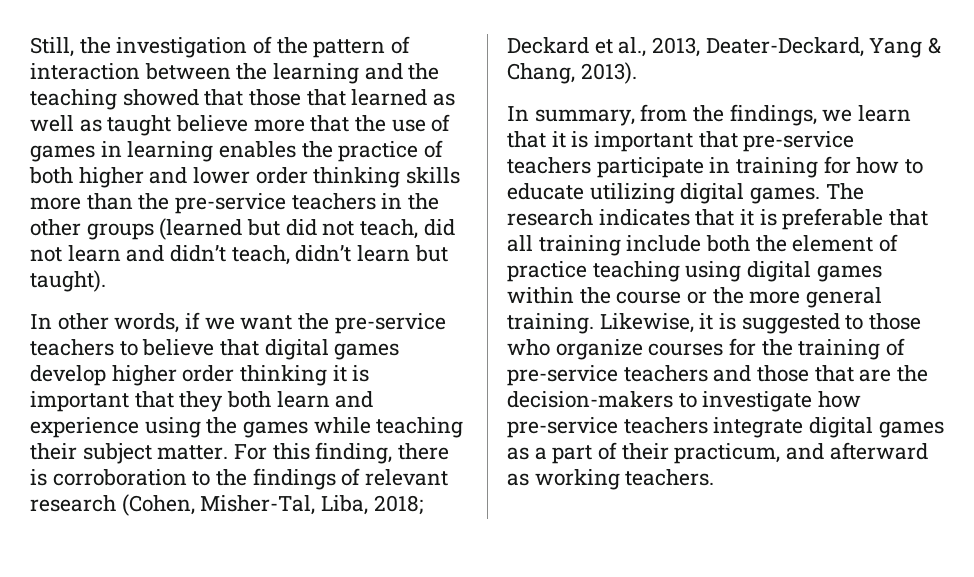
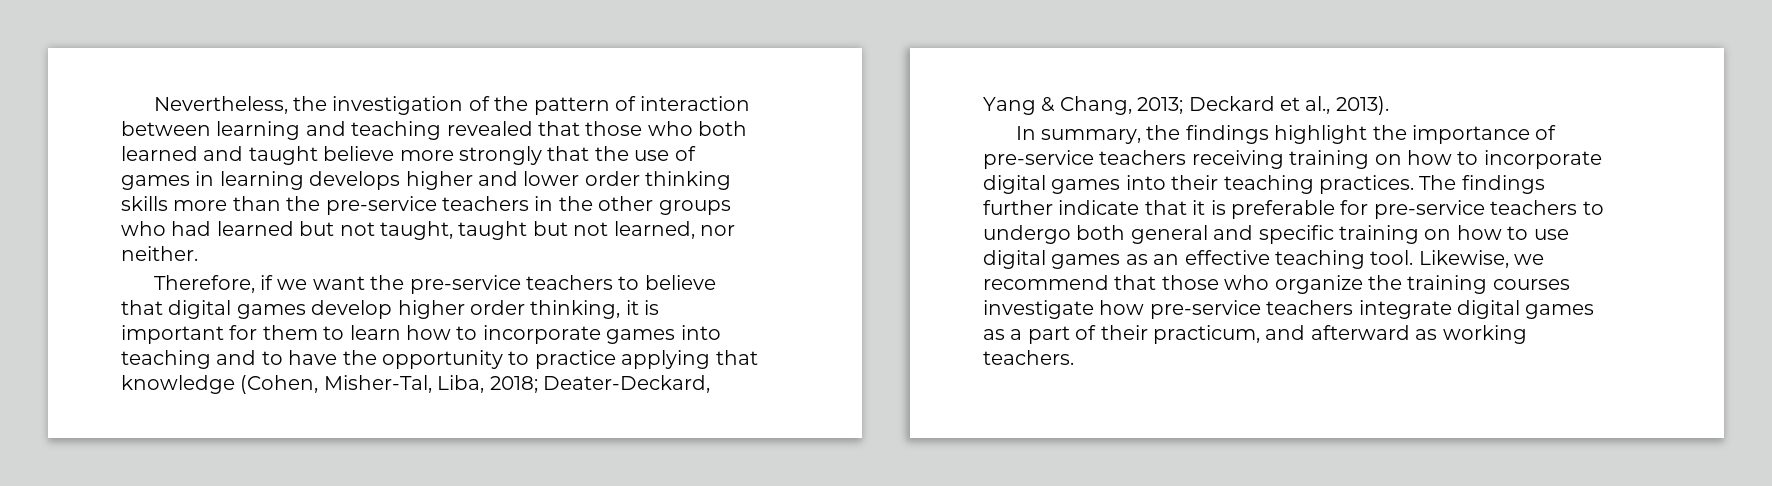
- Still, the investigation of the pattern of interaction between the learning and the teaching showed that those that learned as well as taught believe more that the use of games in learning enables the practice of both higher and lower order thinking skills more than the pre-service teachers in the other groups (learned but did not teach, did not learn and didn’t teach, didn’t learn but taught).
- In other words, if we want the pre-service teachers to believe that digital games develop higher order thinking it is important that they both learn and experience using the games while teaching their subject matter. For this finding, there is corroboration to the findings of relevant research (Cohen, Misher-Tal, Liba, 2018; Deckard et al., 2013, Deater-Deckard, Yang & Chang, 2013).
- In summary, from the findings, we learn that it is important that pre-service teachers participate in training for how to educate utilizing digital games. The research indicates that it is preferable that all training include both the element of practice teaching using digital games within the course or the more general training. Likewise, it is suggested to those who organize courses for the training of pre-service teachers and those that are the decision-makers to investigate how pre-service teachers integrate digital games as a part of their practicum, and afterward as working teachers.
+ Nevertheless, the investigation of the pattern of interaction between learning and teaching revealed that those who both learned and taught believe more strongly that the use of games in learning develops higher and lower order thinking skills more than the pre-service teachers in the other groups who had learned but not taught, taught but not learned, nor neither.
+ Therefore, if we want the pre-service teachers to believe that digital games develop higher order thinking, it is important for them to learn how to incorporate games into teaching and to have the opportunity to practice applying that knowledge (Cohen, Misher-Tal, Liba, 2018; Deater-Deckard, Yang & Chang, 2013; Deckard et al., 2013).
+ In summary, the findings highlight the importance of pre-service teachers receiving training on how to incorporate digital games into their teaching practices. The findings further indicate that it is preferable for pre-service teachers to undergo both general and specific training on how to use digital games as an effective teaching tool. Likewise, we recommend that those who organize the training courses investigate how pre-service teachers integrate digital games as a part of their practicum, and afterward as working teachers.

